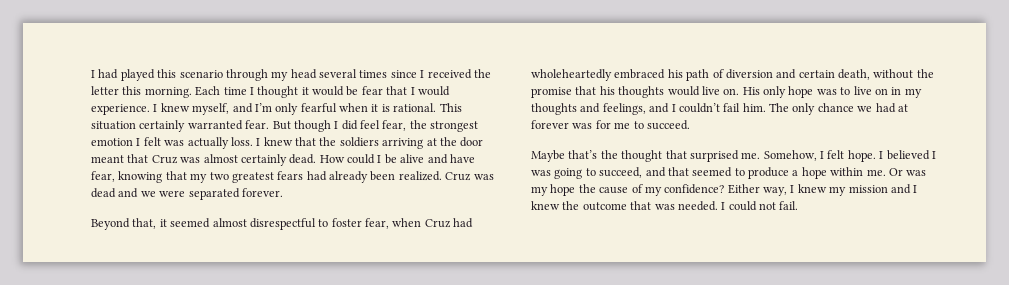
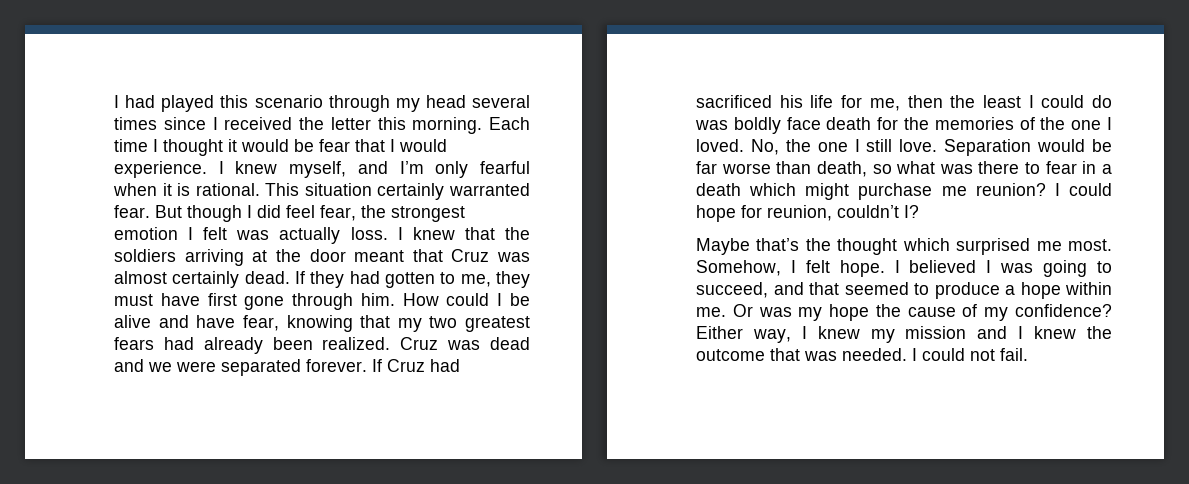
+ If they had gotten to me, they must have first gone through him.
- Cruz was dead and we were separated forever.
- Beyond that, it seemed almost disrespectful to foster fear, when Cruz had wholeheartedly embraced his path of diversion and certain death, without the promise that his thoughts would live on. His only hope was to live on in my thoughts and feelings, and I couldn’t fail him. The only chance we had at forever was for me to succeed.
+ Cruz was dead and we were separated forever. If Cruz had sacrificed his life for me, then the least I could do was boldly face death for the memories of the one I loved. No, the one I still love. Separation would be far worse than death, so what was there to fear in a death which might purchase me reunion? I could hope for reunion, couldn’t I?
- Maybe that’s the thought that surprised me.
+ Maybe that’s the thought which surprised me most.

